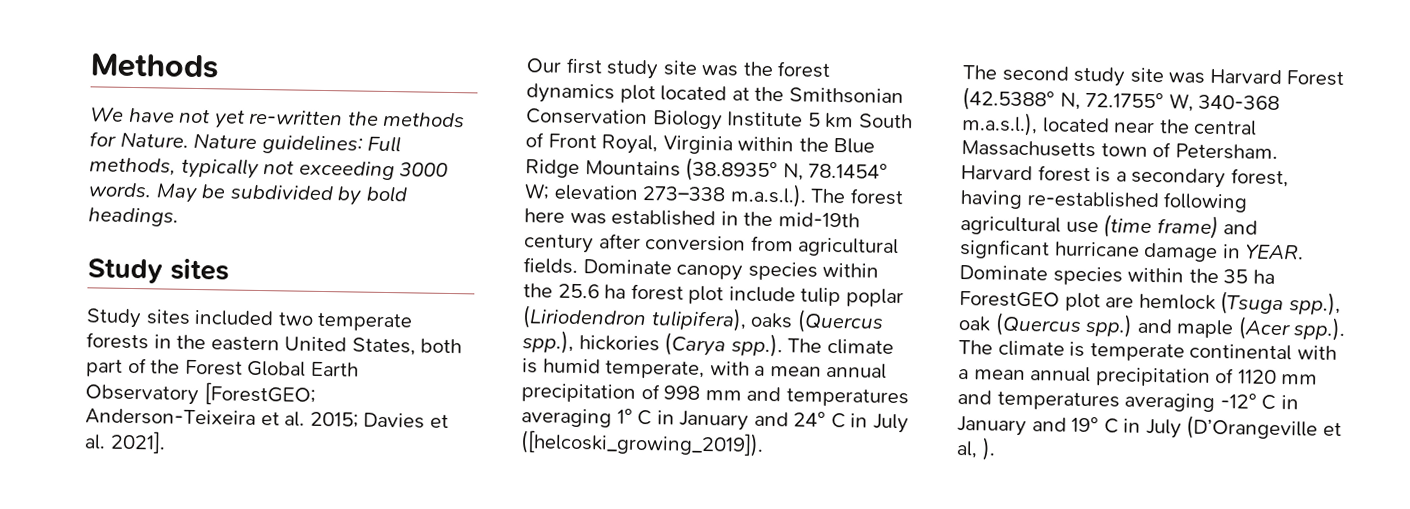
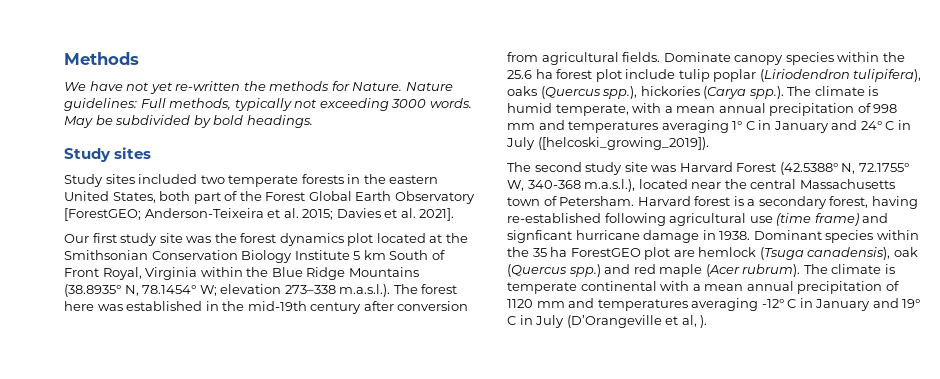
- Harvard forest is a secondary forest, having re-established following agricultural use (time frame) and signficant hurricane damage in YEAR. Dominate species within the 35 ha ForestGEO plot are hemlock (Tsuga spp.), oak (Quercus spp.) and maple (Acer spp.). The climate is temperate continental with a mean annual precipitation of 1120 mm and temperatures averaging -12° C in January and 19° C in July (D’Orangeville et al, ).
+ Harvard forest is a secondary forest, having re-established following agricultural use (time frame) and signficant hurricane damage in 1938. Dominant species within the 35 ha ForestGEO plot are hemlock (Tsuga canadensis), oak (Quercus spp.) and red maple (Acer rubrum). The climate is temperate continental with a mean annual precipitation of 1120 mm and temperatures averaging -12° C in January and 19° C in July (D’Orangeville et al, ).

